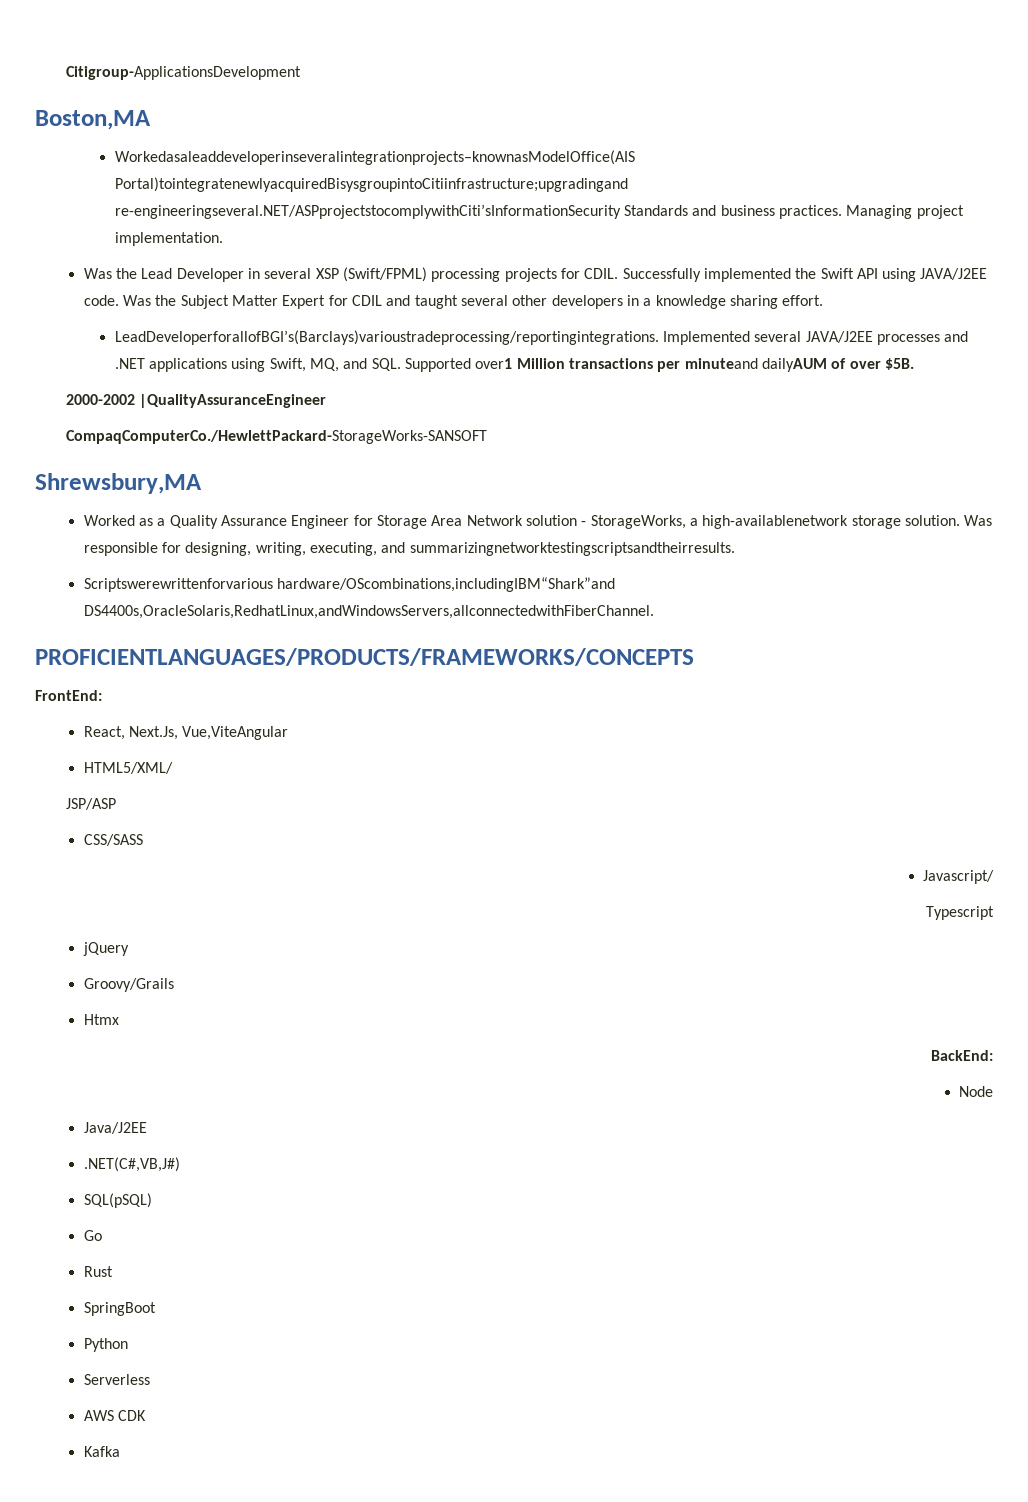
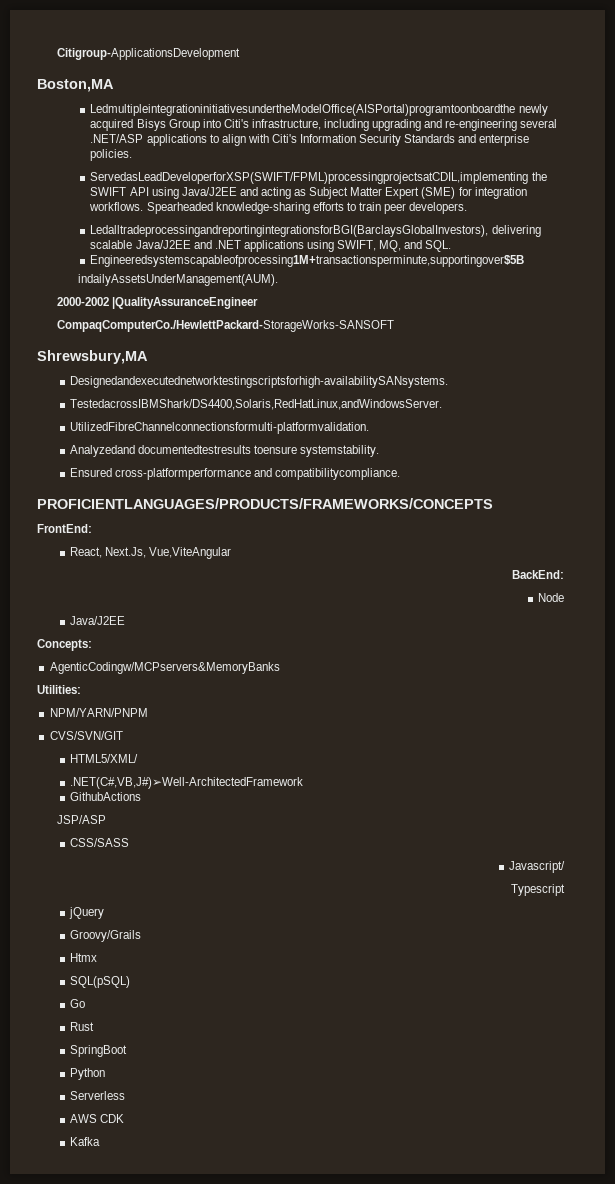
- Workedasaleaddeveloperinseveralintegrationprojects–knownasModelOffice(AIS Portal)tointegratenewlyacquiredBisysgroupintoCitiinfrastructure;upgradingand re-engineeringseveral.NET/ASPprojectstocomplywithCiti’sInformationSecurity Standards and business practices. Managing project implementation.
- Was the Lead Developer in several XSP (Swift/FPML) processing projects for CDIL. Successfully implemented the Swift API using JAVA/J2EE code. Was the Subject Matter Expert for CDIL and taught several other developers in a knowledge sharing effort.
- LeadDeveloperforallofBGI’s(Barclays)varioustradeprocessing/reportingintegrations. Implemented several JAVA/J2EE processes and .NET applications using Swift, MQ, and SQL. Supported over1 Million transactions per minuteand dailyAUM of over $5B.
+ LedmultipleintegrationinitiativesundertheModelOffice(AISPortal)programtoonboardthe newly acquired Bisys Group into Citi's infrastructure, including upgrading and re-engineering several .NET/ASP applications to align with Citi's Information Security Standards and enterprise policies.
+ ServedasLeadDeveloperforXSP(SWIFT/FPML)processingprojectsatCDIL,implementing the SWIFT API using Java/J2EE and acting as Subject Matter Expert (SME) for integration workflows. Spearheaded knowledge-sharing efforts to train peer developers.
+ LedalltradeprocessingandreportingintegrationsforBGI(BarclaysGlobalInvestors), delivering scalable Java/J2EE and .NET applications using SWIFT, MQ, and SQL.
+ Engineeredsystemscapableofprocessing1M+transactionsperminute,supportingover$5B
+ indailyAssetsUnderManagement(AUM).
  2000-2002 |QualityAssuranceEngineer
  CompaqComputerCo./HewlettPackard-StorageWorks-SANSOFT
  Shrewsbury,MA
- Worked as a Quality Assurance Engineer for Storage Area Network solution - StorageWorks, a high-availablenetwork storage solution. Was responsible for designing, writing, executing, and summarizingnetworktestingscriptsandtheirresults.
- Scriptswerewrittenforvarious hardware/OScombinations,includingIBM“Shark”and DS4400s,OracleSolaris,RedhatLinux,andWindowsServers,allconnectedwithFiberChannel.
+ Designedandexecutednetworktestingscriptsforhigh-availabilitySANsystems.
+ TestedacrossIBMShark/DS4400,Solaris,RedHatLinux,andWindowsServer.
+ UtilizedFibreChannelconnectionsformulti-platformvalidation.
+ Analyzedand documentedtestresults toensure systemstability.
+ Ensured cross-platformperformance and compatibilitycompliance.
+ BackEnd:
+ Node
+ Java/J2EE
+ Concepts:
+ AgenticCodingw/MCPservers&MemoryBanks
+ Utilities:
+ NPM/YARN/PNPM
+ CVS/SVN/GIT
+ .NET(C#,VB,J#)➢Well-ArchitectedFramework
+ GithubActions
- BackEnd:
- Node
- Java/J2EE
- .NET(C#,VB,J#)

